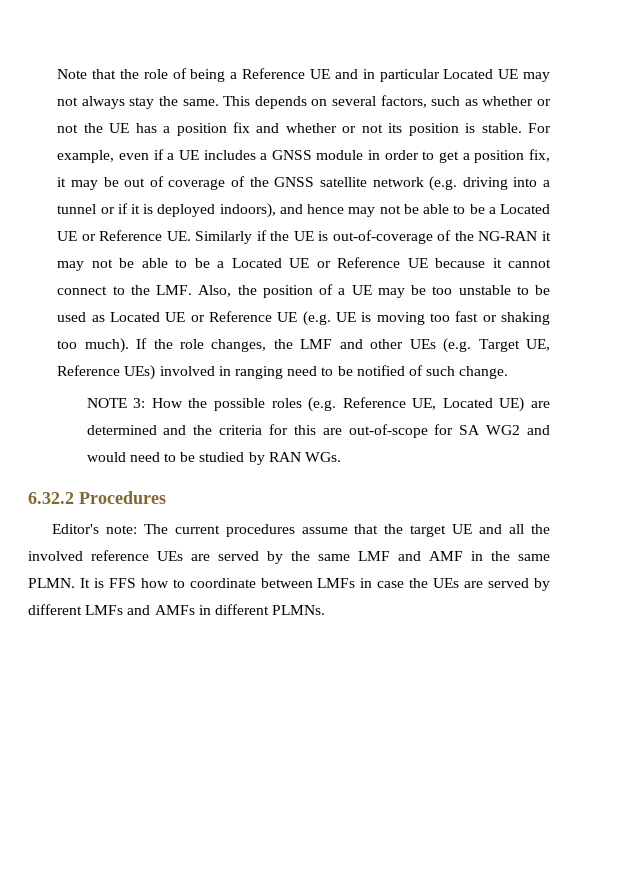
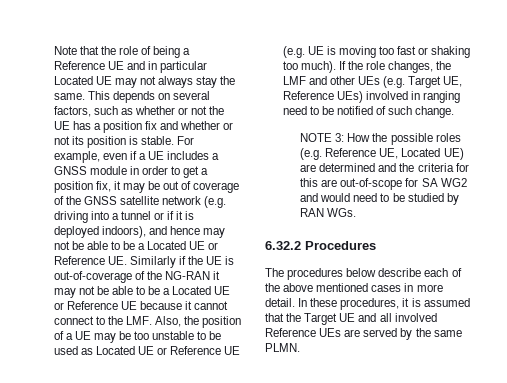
- Editor's note: The current procedures assume that the target UE and all the involved reference UEs are served by the same LMF and AMF in the same PLMN. It is FFS how to coordinate between LMFs in case the UEs are served by different LMFs and AMFs in different PLMNs.
+ The procedures below describe each of the above mentioned cases in more detail. In these procedures, it is assumed that the Target UE and all involved Reference UEs are served by the same PLMN.

